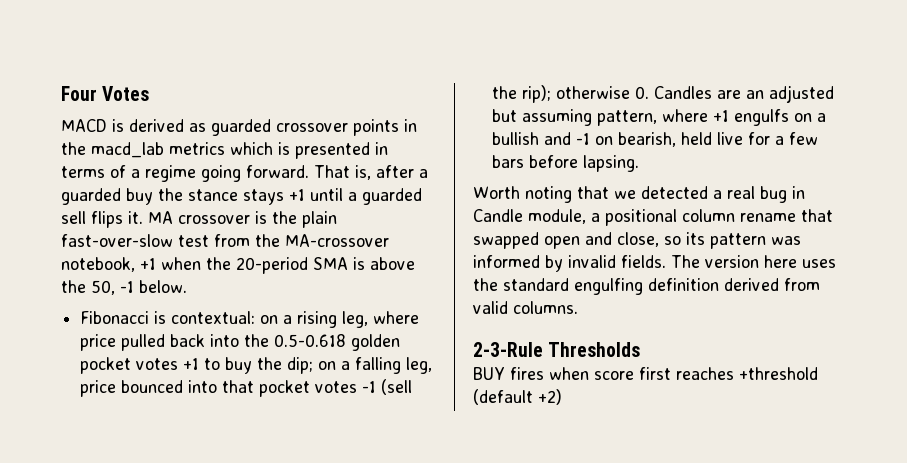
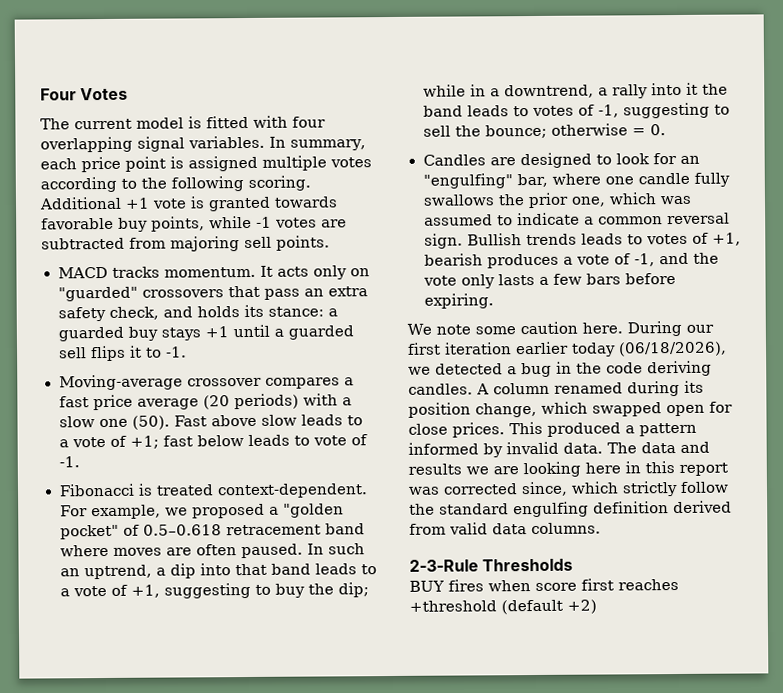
- MACD is derived as guarded crossover points in the macd_lab metrics which is presented in terms of a regime going forward. That is, after a guarded buy the stance stays +1 until a guarded sell flips it. MA crossover is the plain fast-over-slow test from the MA-crossover notebook, +1 when the 20-period SMA is above the 50, -1 below.
- Fibonacci is contextual: on a rising leg, where price pulled back into the 0.5-0.618 golden pocket votes +1 to buy the dip; on a falling leg, price bounced into that pocket votes -1 (sell the rip); otherwise 0. Candles are an adjusted but assuming pattern, where +1 engulfs on a bullish and -1 on bearish, held live for a few bars before lapsing.
- Worth noting that we detected a real bug in Candle module, a positional column rename that swapped open and close, so its pattern was informed by invalid fields. The version here uses the standard engulfing definition derived from valid columns.
+ The current model is fitted with four overlapping signal variables. In summary, each price point is assigned multiple votes according to the following scoring. Additional +1 vote is granted towards favorable buy points, while -1 votes are subtracted from majoring sell points.
+ MACD tracks momentum. It acts only on "guarded" crossovers that pass an extra safety check, and holds its stance: a guarded buy stays +1 until a guarded sell flips it to -1.
+ Moving-average crossover compares a fast price average (20 periods) with a slow one (50). Fast above slow leads to a vote of +1; fast below leads to vote of -1.
+ Fibonacci is treated context-dependent. For example, we proposed a "golden pocket" of 0.5–0.618 retracement band where moves are often paused. In such an uptrend, a dip into that band leads to a vote of +1, suggesting to buy the dip; while in a downtrend, a rally into it the band leads to votes of -1, suggesting to sell the bounce; otherwise = 0.
+ Candles are designed to look for an "engulfing" bar, where one candle fully swallows the prior one, which was assumed to indicate a common reversal sign. Bullish trends leads to votes of +1, bearish produces a vote of -1, and the vote only lasts a few bars before expiring.
+ We note some caution here. During our first iteration earlier today (06/18/2026), we detected a bug in the code deriving candles. A column renamed during its position change, which swapped open for close prices. This produced a pattern informed by invalid data. The data and results we are looking here in this report was corrected since, which strictly follow the standard engulfing definition derived from valid data columns.

